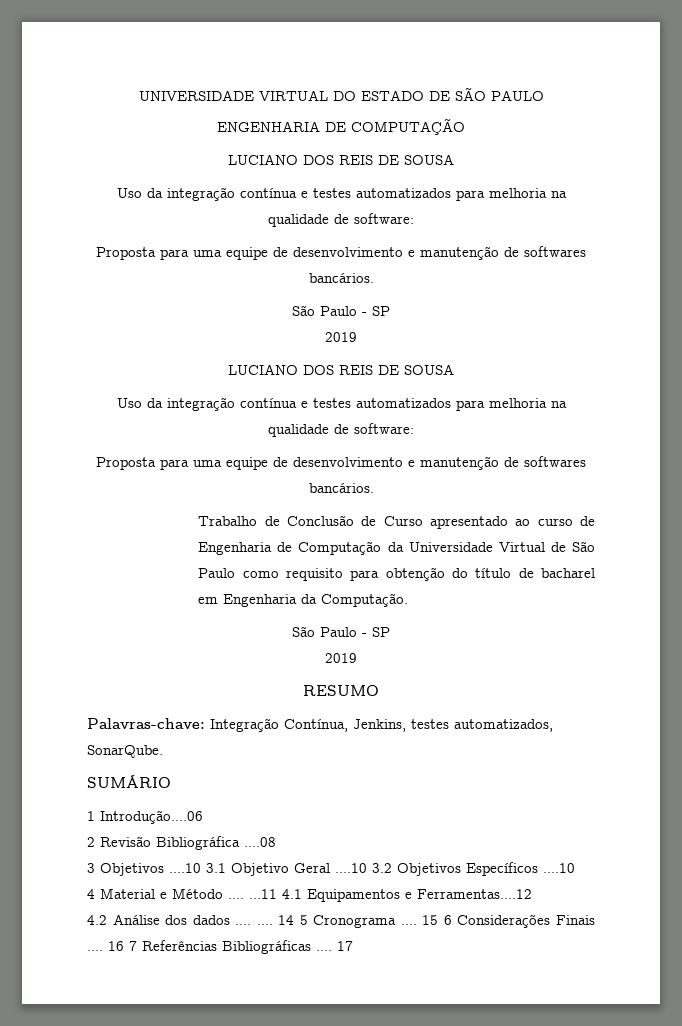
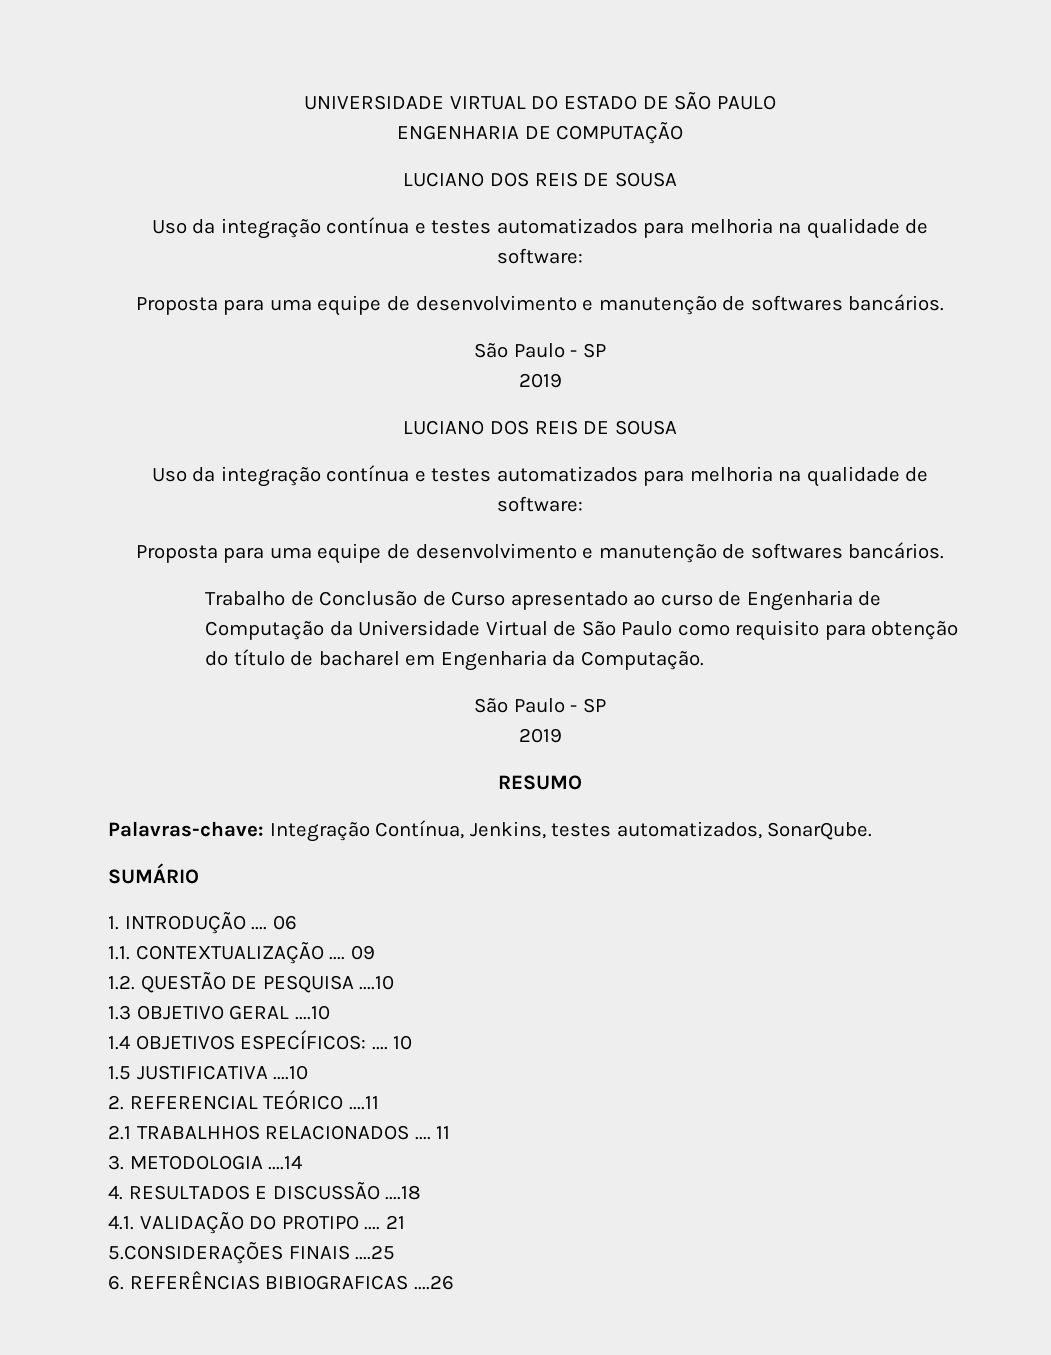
- 1 Introdução....06
- 2 Revisão Bibliográfica ....08
- 3 Objetivos ....10 3.1 Objetivo Geral ....10 3.2 Objetivos Específicos ....10
- 4 Material e Método .... ...11 4.1 Equipamentos e Ferramentas....12
- 4.2 Análise dos dados .... .... 14 5 Cronograma .... 15 6 Considerações Finais .... 16 7 Referências Bibliográficas .... 17
+ 1. INTRODUÇÃO .... 06
+ 1.1. CONTEXTUALIZAÇÃO .... 09
+ 1.2. QUESTÃO DE PESQUISA ....10
+ 1.3 OBJETIVO GERAL ....10
+ 1.4 OBJETIVOS ESPECÍFICOS: .... 10
+ 1.5 JUSTIFICATIVA ....10
+ 2. REFERENCIAL TEÓRICO ....11
+ 2.1 TRABALHHOS RELACIONADOS .... 11
+ 3. METODOLOGIA ....14
+ 4. RESULTADOS E DISCUSSÃO ....18
+ 4.1. VALIDAÇÃO DO PROTIPO .... 21
+ 5.CONSIDERAÇÕES FINAIS ....25
+ 6. REFERÊNCIAS BIBIOGRAFICAS ....26

